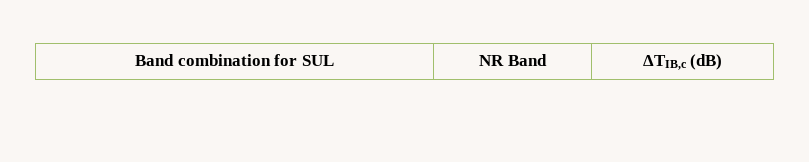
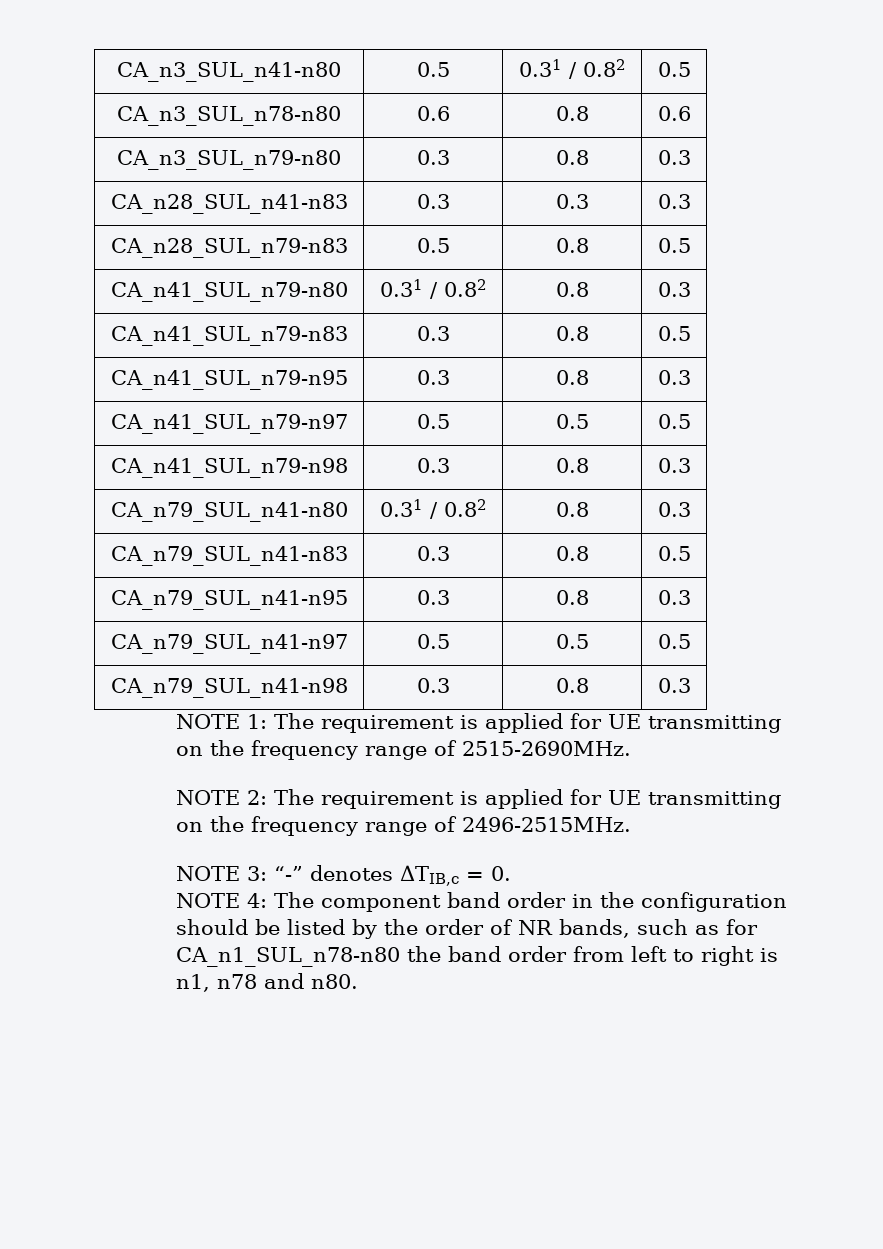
- Band combination for SUL | NR Band | ΔTIB,c (dB)
+ CA_n3_SUL_n41-n80 | 0.5 | 0.31 / 0.82 | 0.5
+ CA_n3_SUL_n78-n80 | 0.6 | 0.8 | 0.6
+ CA_n3_SUL_n79-n80 | 0.3 | 0.8 | 0.3
+ CA_n28_SUL_n41-n83 | 0.3 | 0.3 | 0.3
+ CA_n28_SUL_n79-n83 | 0.5 | 0.8 | 0.5
+ CA_n41_SUL_n79-n80 | 0.31 / 0.82 | 0.8 | 0.3
+ CA_n41_SUL_n79-n83 | 0.3 | 0.8 | 0.5
+ CA_n41_SUL_n79-n95 | 0.3 | 0.8 | 0.3
+ CA_n41_SUL_n79-n97 | 0.5 | 0.5 | 0.5
+ CA_n41_SUL_n79-n98 | 0.3 | 0.8 | 0.3
+ CA_n79_SUL_n41-n80 | 0.31 / 0.82 | 0.8 | 0.3
+ CA_n79_SUL_n41-n83 | 0.3 | 0.8 | 0.5
+ CA_n79_SUL_n41-n95 | 0.3 | 0.8 | 0.3
+ CA_n79_SUL_n41-n97 | 0.5 | 0.5 | 0.5
+ CA_n79_SUL_n41-n98 | 0.3 | 0.8 | 0.3
+ NOTE 1: The requirement is applied for UE transmitting on the frequency range of 2515-2690MHz.
+ NOTE 2: The requirement is applied for UE transmitting on the frequency range of 2496-2515MHz.
+ NOTE 3: “-” denotes ΔTIB,c = 0.
+ NOTE 4: The component band order in the configuration should be listed by the order of NR bands, such as for CA_n1_SUL_n78-n80 the band order from left to right is n1, n78 and n80.

